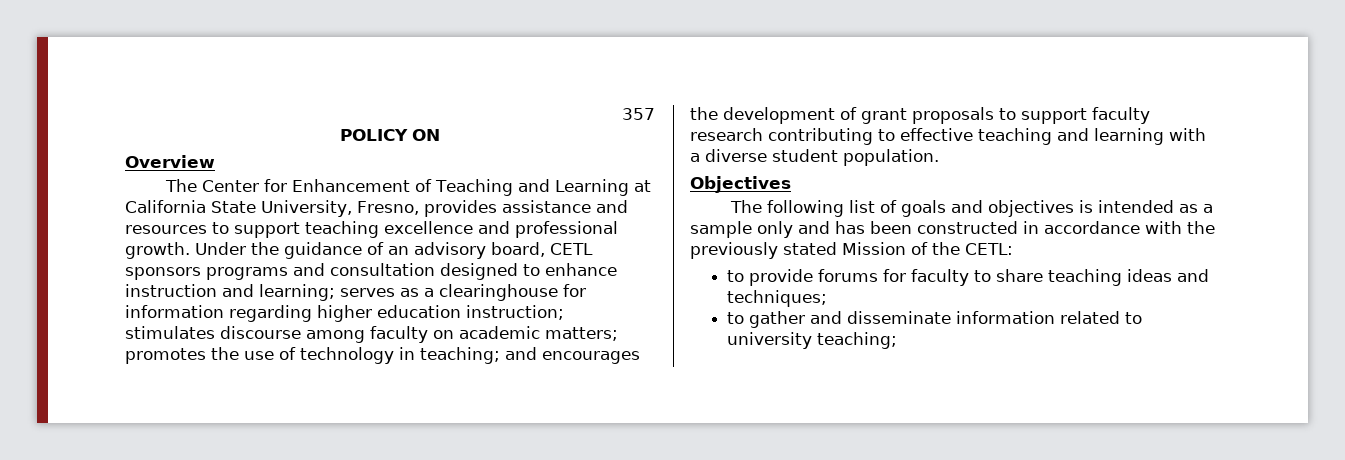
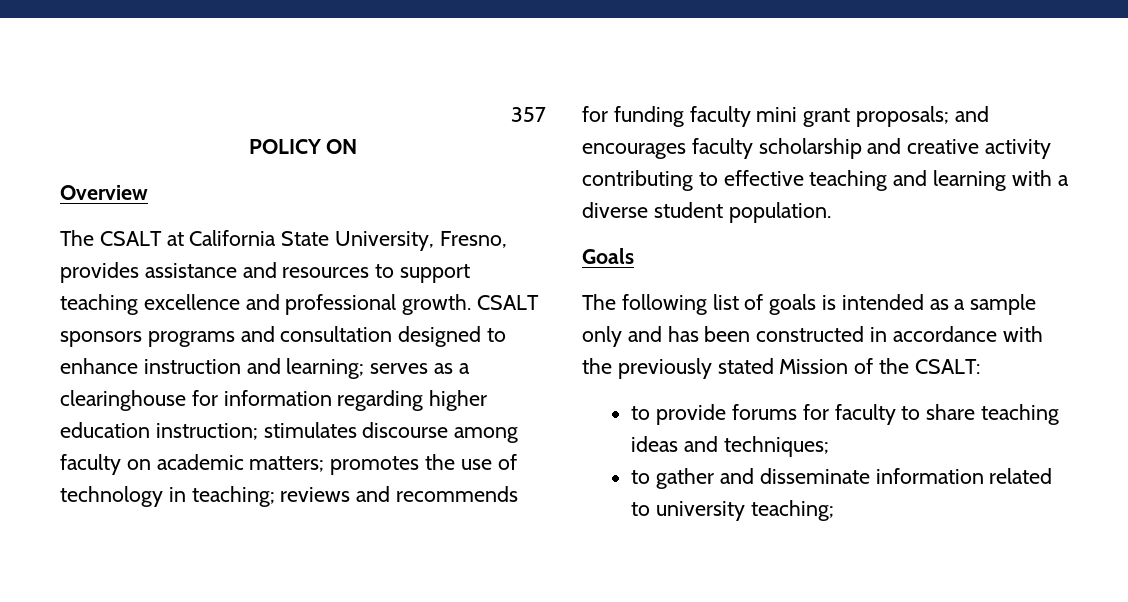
- The Center for Enhancement of Teaching and Learning at California State University, Fresno, provides assistance and resources to support teaching excellence and professional growth.
+ The CSALT at California State University, Fresno, provides assistance and resources to support teaching excellence and professional growth.
- Under the guidance of an advisory board, CETL sponsors programs and consultation designed to enhance instruction and learning; serves as a clearinghouse for information regarding higher education instruction; stimulates discourse among faculty on academic matters; promotes the use of technology in teaching; and encourages the development of grant proposals to support faculty research contributing to effective teaching and learning with a diverse student population.
+ CSALT sponsors programs and consultation designed to enhance instruction and learning; serves as a clearinghouse for information regarding higher education instruction; stimulates discourse among faculty on academic matters; promotes the use of technology in teaching; reviews and recommends for funding faculty mini grant proposals; and encourages faculty scholarship and creative activity contributing to effective teaching and learning with a diverse student population.
- Objectives
+ Goals
- The following list of goals and objectives is intended as a sample only and has been constructed in accordance with the previously stated Mission of the CETL:
+ The following list of goals is intended as a sample only and has been constructed in accordance with the previously stated Mission of the CSALT:

